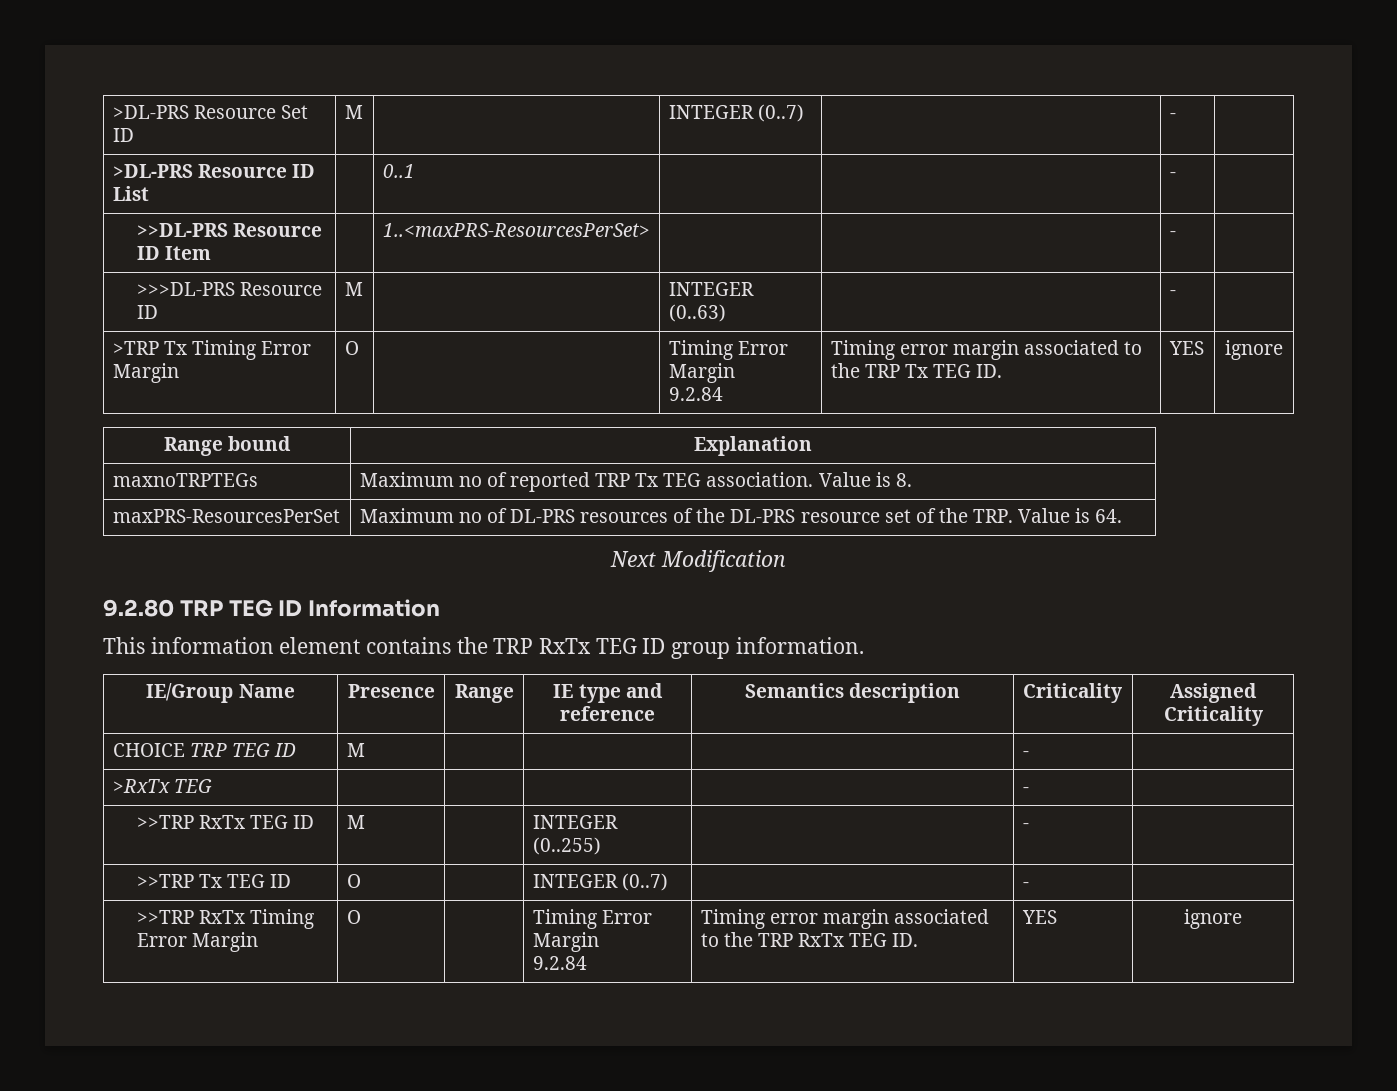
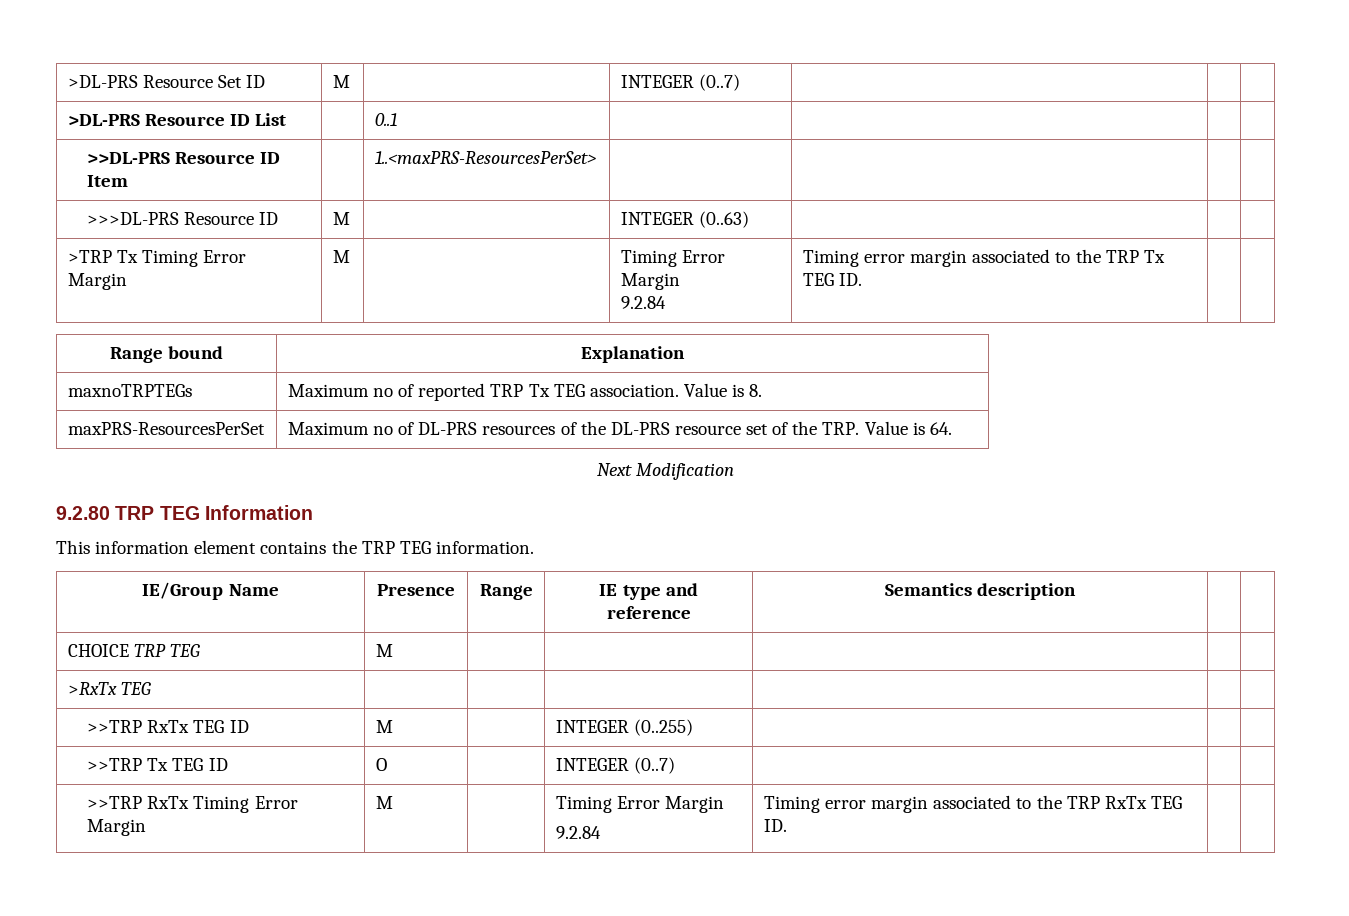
- >DL-PRS Resource Set ID | M | | INTEGER (0..7) | | - |
+ >DL-PRS Resource Set ID | M | | INTEGER (0..7) | | |
- >DL-PRS Resource ID List | | 0..1 | | | - |
+ >DL-PRS Resource ID List | | 0..1 | | | |
- >>DL-PRS Resource ID Item | | 1..<maxPRS-ResourcesPerSet> | | | - |
+ >>DL-PRS Resource ID Item | | 1..<maxPRS-ResourcesPerSet> | | | |
- >>>DL-PRS Resource ID | M | | INTEGER (0..63) | | - |
+ >>>DL-PRS Resource ID | M | | INTEGER (0..63) | | |
- >TRP Tx Timing Error Margin | O | | Timing Error Margin
- 9.2.84 | Timing error margin associated to the TRP Tx TEG ID. | YES | ignore
+ >TRP Tx Timing Error Margin | M | | Timing Error Margin
+ 9.2.84 | Timing error margin associated to the TRP Tx TEG ID. | |
- 9.2.80 TRP TEG ID Information
+ 9.2.80 TRP TEG Information
- This information element contains the TRP RxTx TEG ID group information.
+ This information element contains the TRP TEG information.
- IE/Group Name | Presence | Range | IE type and reference | Semantics description | Criticality | Assigned Criticality
+ IE/Group Name | Presence | Range | IE type and reference | Semantics description | |
- CHOICE TRP TEG ID | M | | | | - |
+ CHOICE TRP TEG | M | | | | |
- >RxTx TEG | | | | | - |
+ >RxTx TEG | | | | | |
- >>TRP RxTx TEG ID | M | | INTEGER (0..255) | | - |
+ >>TRP RxTx TEG ID | M | | INTEGER (0..255) | | |
- >>TRP Tx TEG ID | O | | INTEGER (0..7) | | - |
+ >>TRP Tx TEG ID | O | | INTEGER (0..7) | | |
- >>TRP RxTx Timing Error Margin | O | | Timing Error Margin
- 9.2.84 | Timing error margin associated to the TRP RxTx TEG ID. | YES | ignore
+ >>TRP RxTx Timing Error Margin | M | | Timing Error Margin
+ 9.2.84 | Timing error margin associated to the TRP RxTx TEG ID. | |

